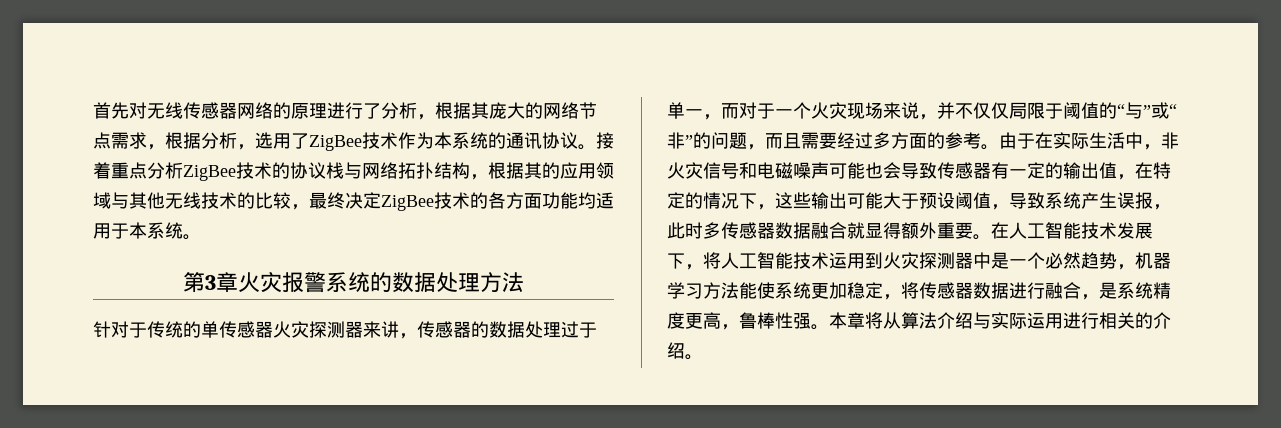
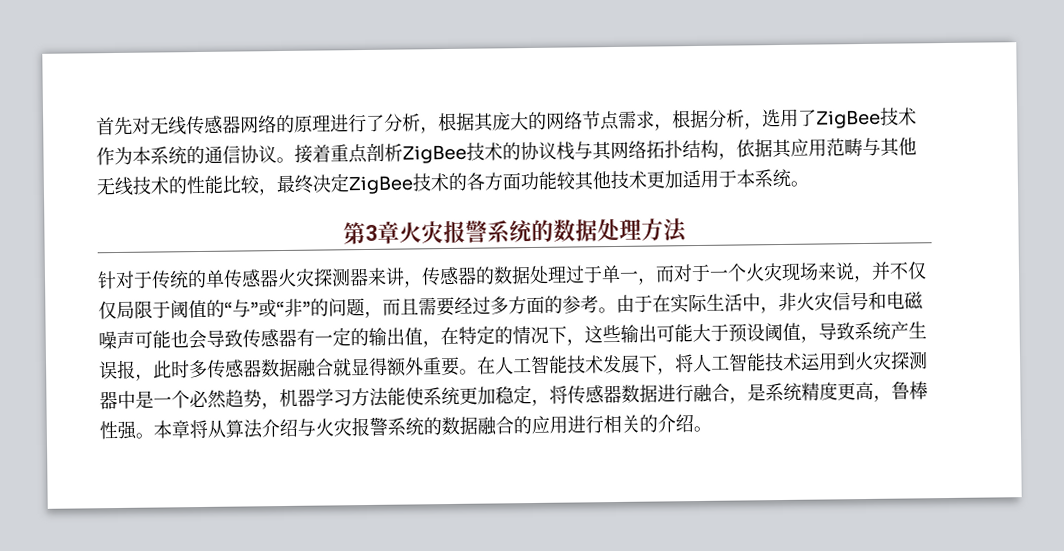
- 首先对无线传感器网络的原理进行了分析，根据其庞大的网络节点需求，根据分析，选用了ZigBee技术作为本系统的通讯协议。
+ 首先对无线传感器网络的原理进行了分析，根据其庞大的网络节点需求，根据分析，选用了ZigBee技术作为本系统的通信协议。
- 接着重点分析ZigBee技术的协议栈与网络拓扑结构，根据其的应用领域与其他无线技术的比较，最终决定ZigBee技术的各方面功能均适用于本系统。
+ 接着重点剖析ZigBee技术的协议栈与其网络拓扑结构，依据其应用范畴与其他无线技术的性能比较，最终决定ZigBee技术的各方面功能较其他技术更加适用于本系统。
- 本章将从算法介绍与实际运用进行相关的介绍。
+ 本章将从算法介绍与火灾报警系统的数据融合的应用进行相关的介绍。

